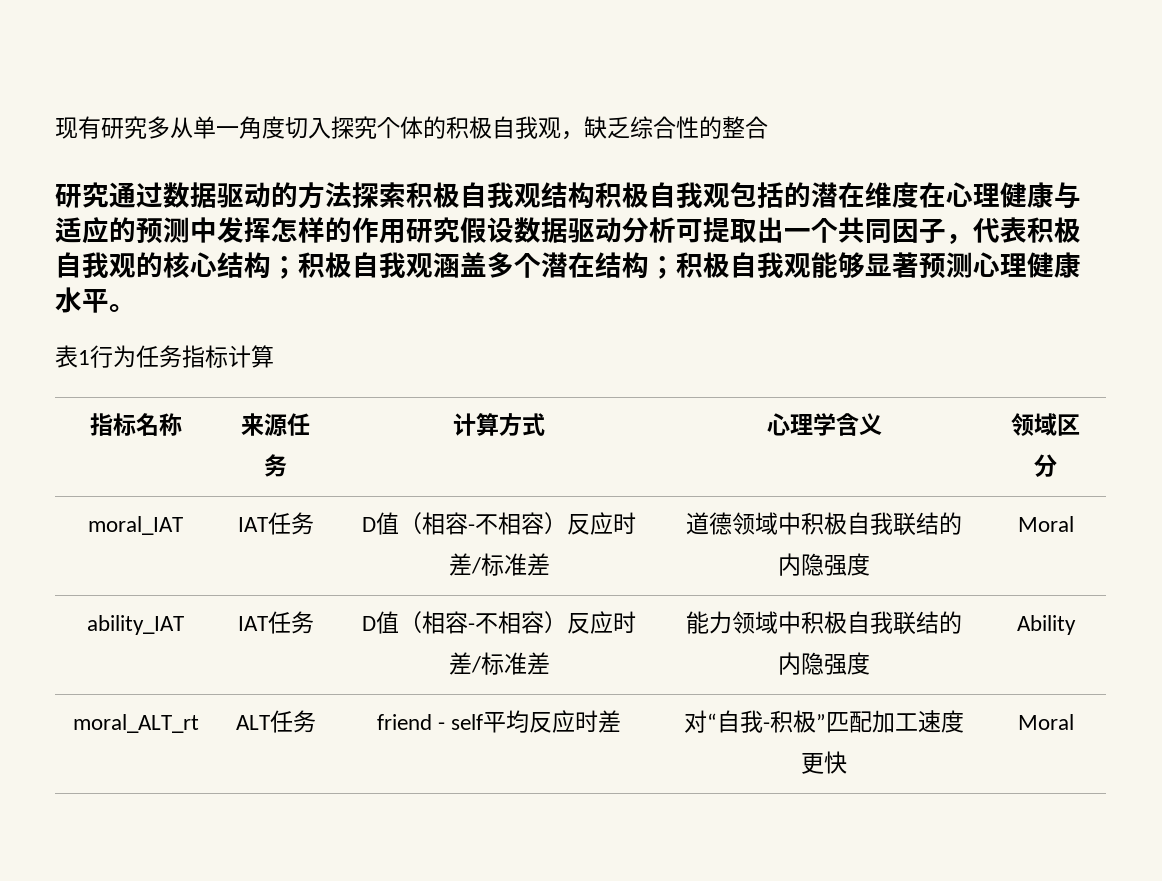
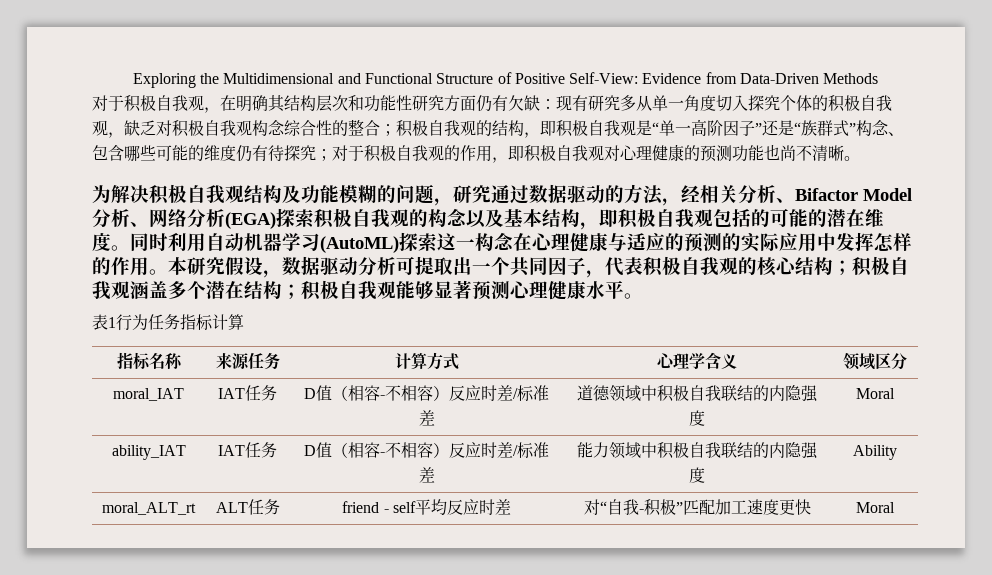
+ Exploring the Multidimensional and Functional Structure of Positive Self-View: Evidence from Data-Driven Methods
+ 对于积极自我观，在明确其结构层次和功能性研究方面仍有欠缺：
- 现有研究多从单一角度切入探究个体的积极自我观，缺乏综合性的整合
- 研究通过数据驱动的方法探索积极自我观结构积极自我观包括的潜在维度在心理健康与适应的预测中发挥怎样的作用研究假设数据驱动分析可提取出一个共同因子，代表积极自我观的核心结构；
+ 现有研究多从单一角度切入探究个体的积极自我观，缺乏对积极自我观构念综合性的整合；积极自我观的结构，即积极自我观是“单一高阶因子”还是“族群式”构念、包含哪些可能的维度仍有待探究；对于积极自我观的作用，即积极自我观对心理健康的预测功能也尚不清晰。
+ 为解决积极自我观结构及功能模糊的问题，研究通过数据驱动的方法，经相关分析、Bifactor Model分析、网络分析(EGA)探索积极自我观的构念以及基本结构，即积极自我观包括的可能的潜在维度。同时利用自动机器学习(AutoML)探索这一构念在心理健康与适应的预测的实际应用中发挥怎样的作用。本研究假设，数据驱动分析可提取出一个共同因子，代表积极自我观的核心结构；

